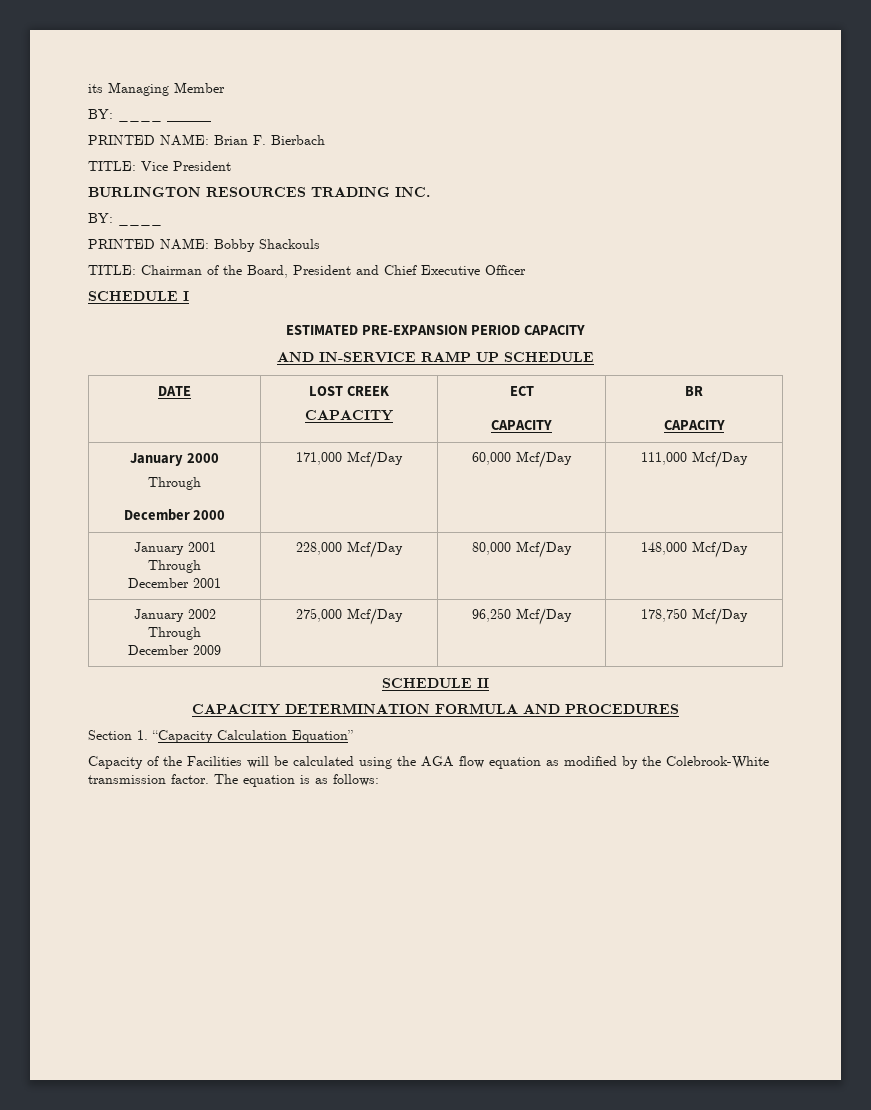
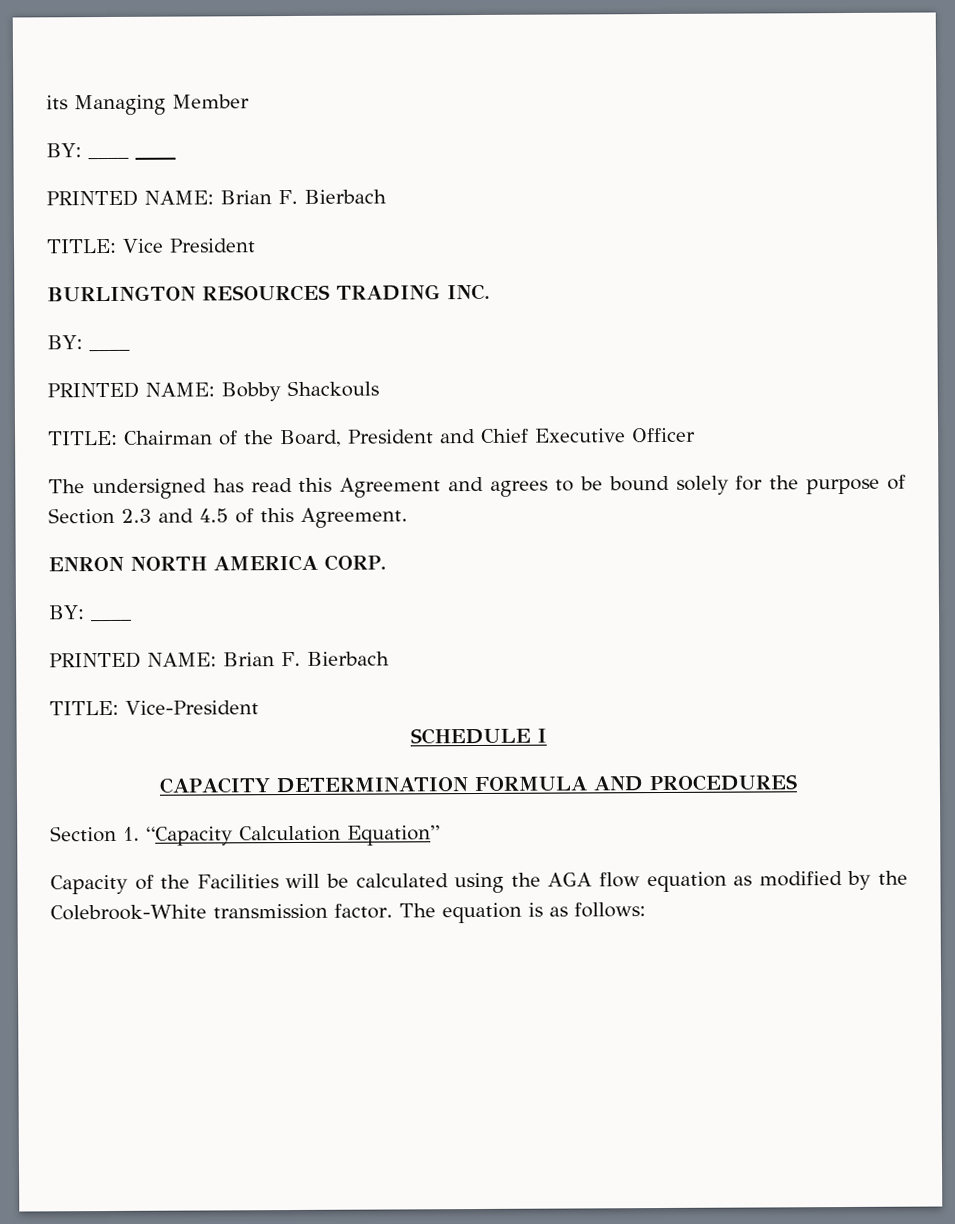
+ The undersigned has read this Agreement and agrees to be bound solely for the purpose of Section 2.3 and 4.5 of this Agreement.
+ ENRON NORTH AMERICA CORP.
+ BY: ____
+ PRINTED NAME: Brian F. Bierbach
+ TITLE: Vice-President
  SCHEDULE I
- ESTIMATED PRE-EXPANSION PERIOD CAPACITY
- AND IN-SERVICE RAMP UP SCHEDULE
- DATE | LOST CREEK
- CAPACITY | ECT
- CAPACITY | BR
- CAPACITY
- January 2000
- Through
- December 2000 | 171,000 Mcf/Day | 60,000 Mcf/Day | 111,000 Mcf/Day
- January 2001
- Through
- December 2001 | 228,000 Mcf/Day | 80,000 Mcf/Day | 148,000 Mcf/Day
- January 2002
- Through
- December 2009 | 275,000 Mcf/Day | 96,250 Mcf/Day | 178,750 Mcf/Day
- SCHEDULE II

